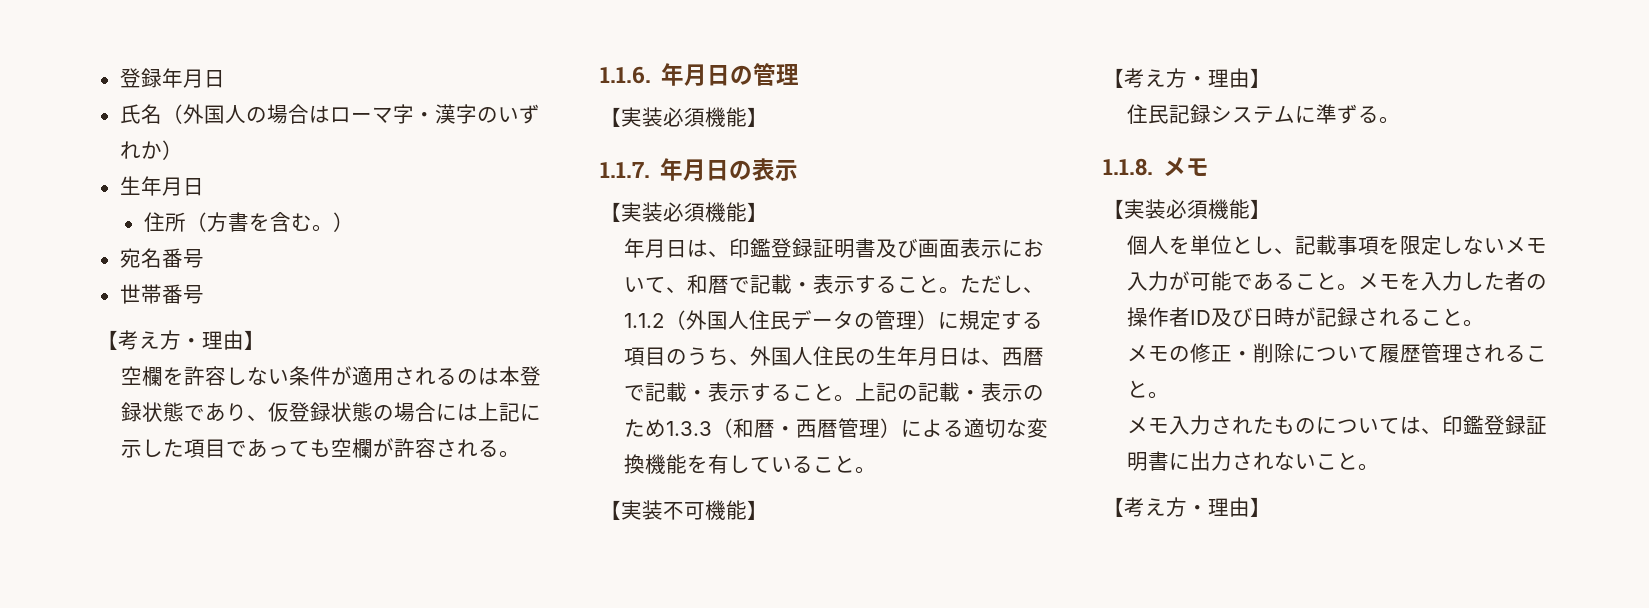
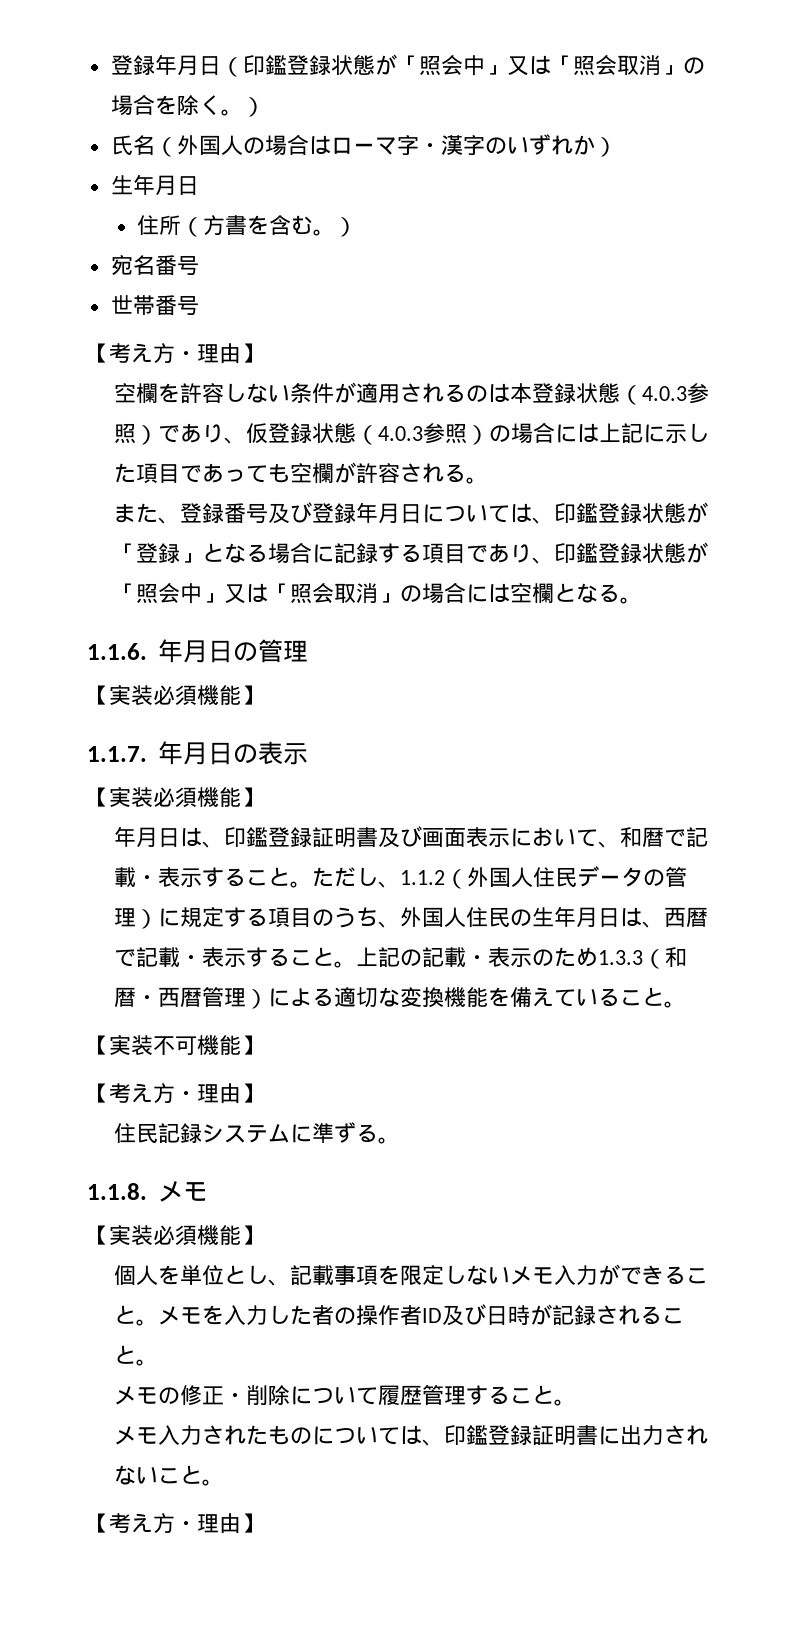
- 登録年月日
+ 登録年月日（印鑑登録状態が「照会中」又は「照会取消」の場合を除く。）
- 空欄を許容しない条件が適用されるのは本登録状態であり、仮登録状態の場合には上記に示した項目であっても空欄が許容される。
+ 空欄を許容しない条件が適用されるのは本登録状態（4.0.3参照）であり、仮登録状態（4.0.3参照）の場合には上記に示した項目であっても空欄が許容される。
+ また、登録番号及び登録年月日については、印鑑登録状態が「登録」となる場合に記録する項目であり、印鑑登録状態が「照会中」又は「照会取消」の場合には空欄となる。
- 上記の記載・表示のため1.3.3（和暦・西暦管理）による適切な変換機能を有していること。
+ 上記の記載・表示のため1.3.3（和暦・西暦管理）による適切な変換機能を備えていること。
- 個人を単位とし、記載事項を限定しないメモ入力が可能であること。
+ 個人を単位とし、記載事項を限定しないメモ入力ができること。
- メモの修正・削除について履歴管理されること。
+ メモの修正・削除について履歴管理すること。

